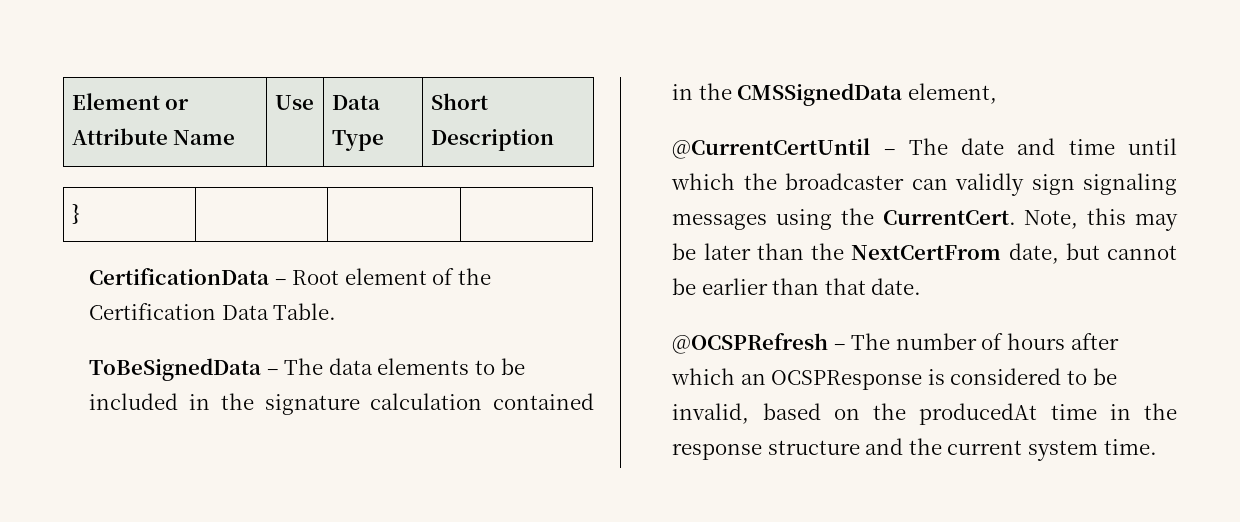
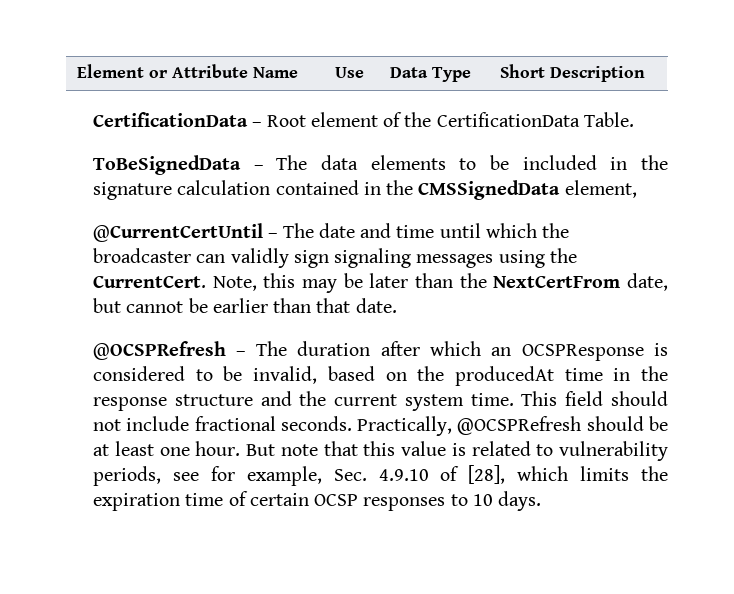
- } | | |
- CertificationData – Root element of the Certification Data Table.
+ CertificationData – Root element of the CertificationData Table.
- @OCSPRefresh – The number of hours after which an OCSPResponse is considered to be invalid, based on the producedAt time in the response structure and the current system time.
+ @OCSPRefresh – The duration after which an OCSPResponse is considered to be invalid, based on the producedAt time in the response structure and the current system time.
+ This field should not include fractional seconds. Practically, @OCSPRefresh should be at least one hour. But note that this value is related to vulnerability periods, see for example, Sec. 4.9.10 of [28], which limits the expiration time of certain OCSP responses to 10 days.

